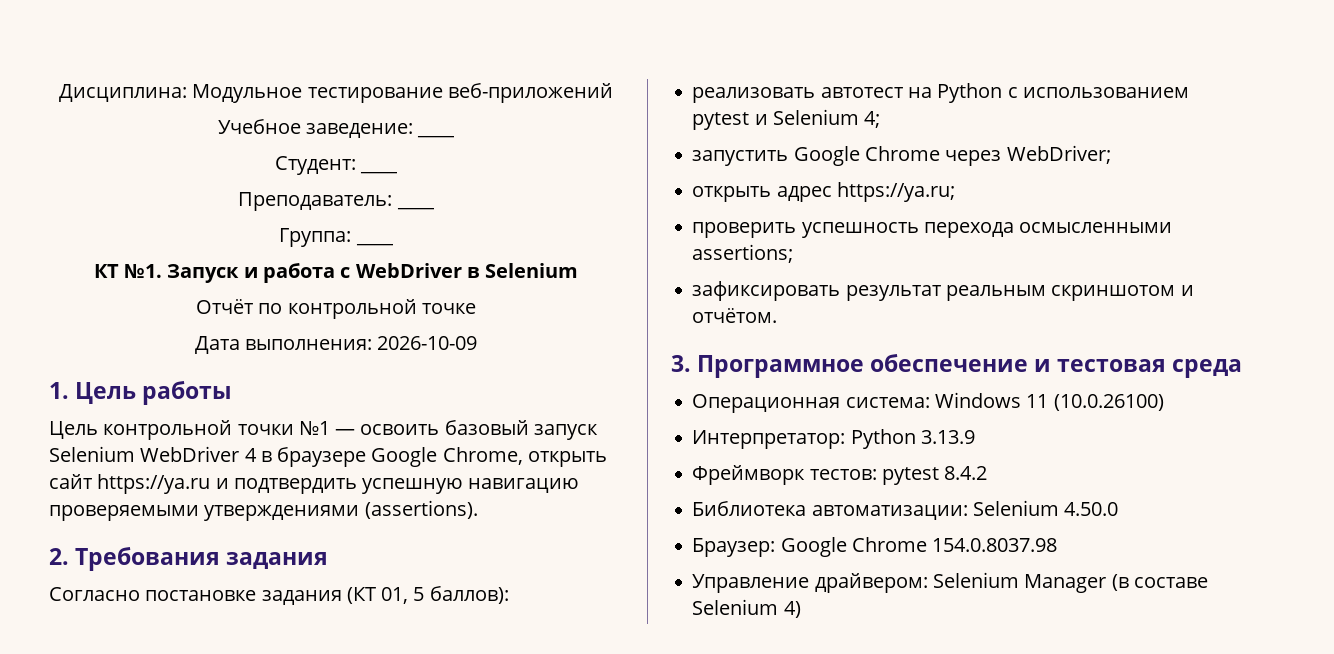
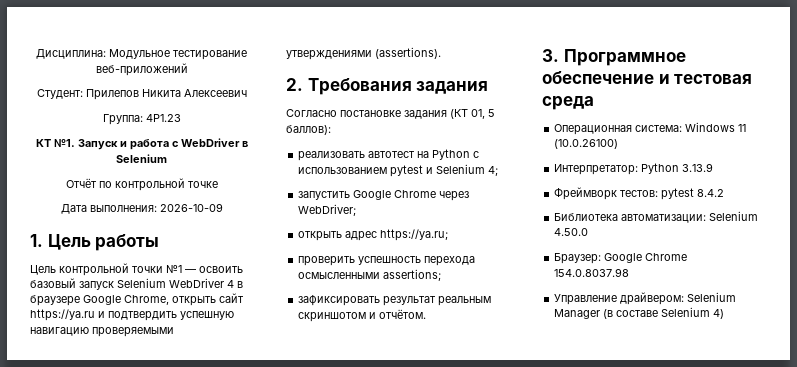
- Учебное заведение: ____
- Студент: ____
- Преподаватель: ____
+ Студент: Прилепов Никита Алексеевич
- Группа: ____
+ Группа: 4P1.23

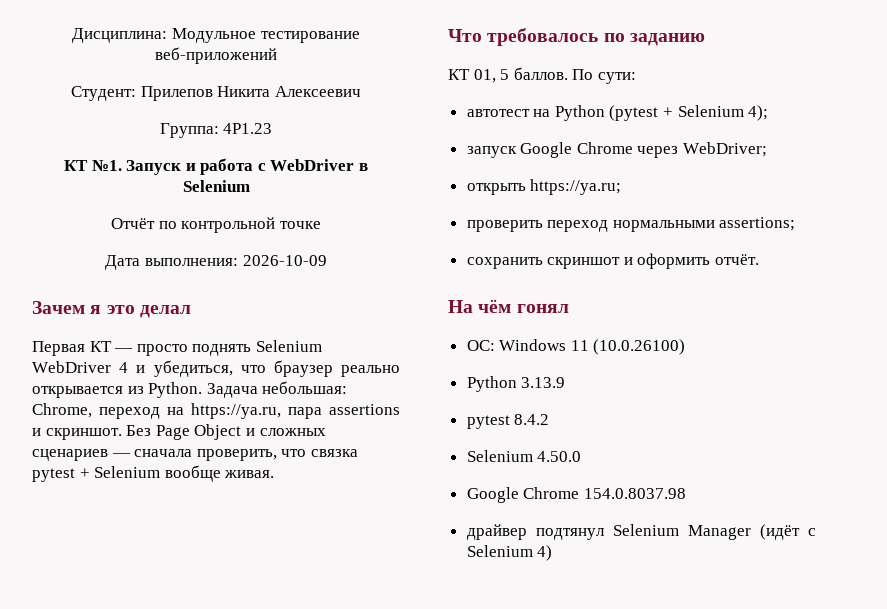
- 1. Цель работы
- Цель контрольной точки №1 — освоить базовый запуск Selenium WebDriver 4 в браузере Google Chrome, открыть сайт https://ya.ru и подтвердить успешную навигацию проверяемыми утверждениями (assertions).
- 2. Требования задания
- Согласно постановке задания (КТ 01, 5 баллов):
- реализовать автотест на Python с использованием pytest и Selenium 4;
- запустить Google Chrome через WebDriver;
+ Зачем я это делал
+ Первая КТ — просто поднять Selenium WebDriver 4 и убедиться, что браузер реально открывается из Python. Задача небольшая: Chrome, переход на https://ya.ru, пара assertions и скриншот. Без Page Object и сложных сценариев — сначала проверить, что связка pytest + Selenium вообще живая.
+ Что требовалось по заданию
+ КТ 01, 5 баллов. По сути:
+ автотест на Python (pytest + Selenium 4);
+ запуск Google Chrome через WebDriver;
- открыть адрес https://ya.ru;
+ открыть https://ya.ru;
- проверить успешность перехода осмысленными assertions;
- зафиксировать результат реальным скриншотом и отчётом.
- 3. Программное обеспечение и тестовая среда
- Операционная система: Windows 11 (10.0.26100)
+ проверить переход нормальными assertions;
+ сохранить скриншот и оформить отчёт.
+ На чём гонял
+ ОС: Windows 11 (10.0.26100)
- Интерпретатор: Python 3.13.9
+ Python 3.13.9
- Фреймворк тестов: pytest 8.4.2
+ pytest 8.4.2
- Библиотека автоматизации: Selenium 4.50.0
+ Selenium 4.50.0
- Браузер: Google Chrome 154.0.8037.98
+ Google Chrome 154.0.8037.98
- Управление драйвером: Selenium Manager (в составе Selenium 4)
+ драйвер подтянул Selenium Manager (идёт с Selenium 4)

